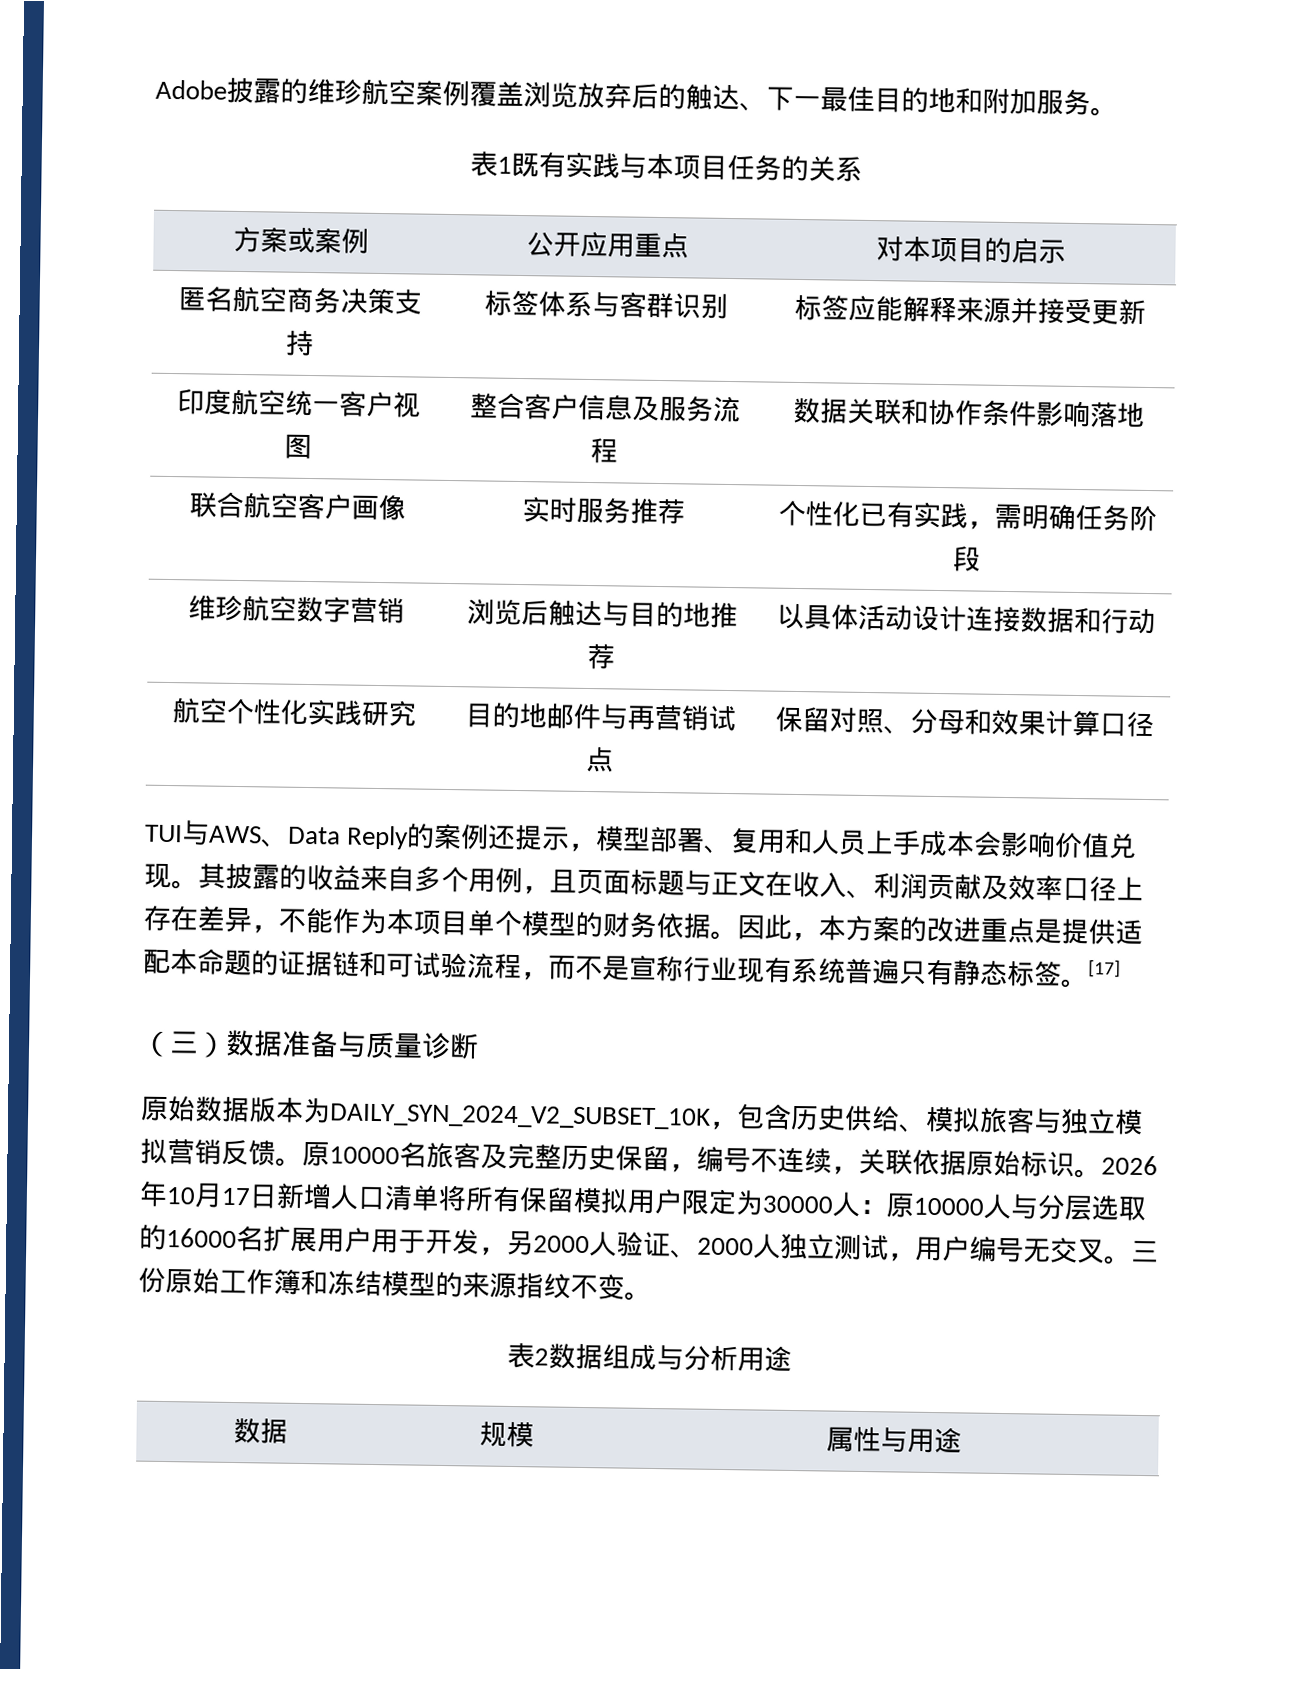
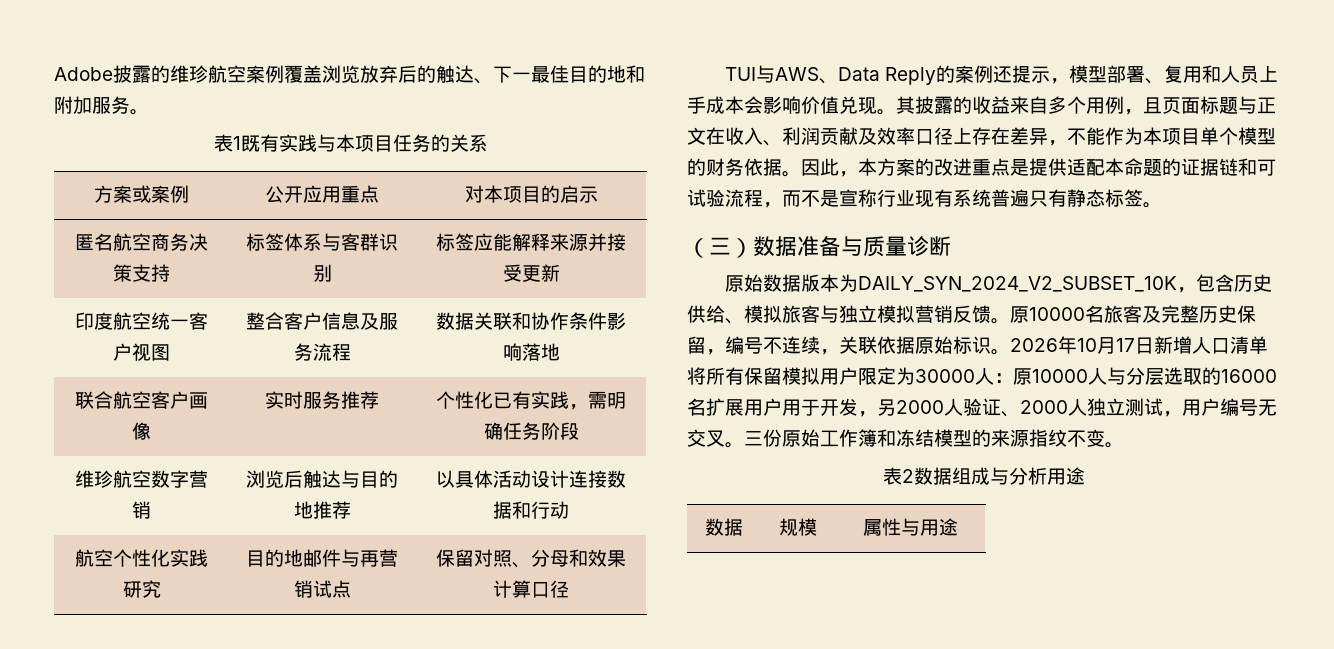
- [17]

